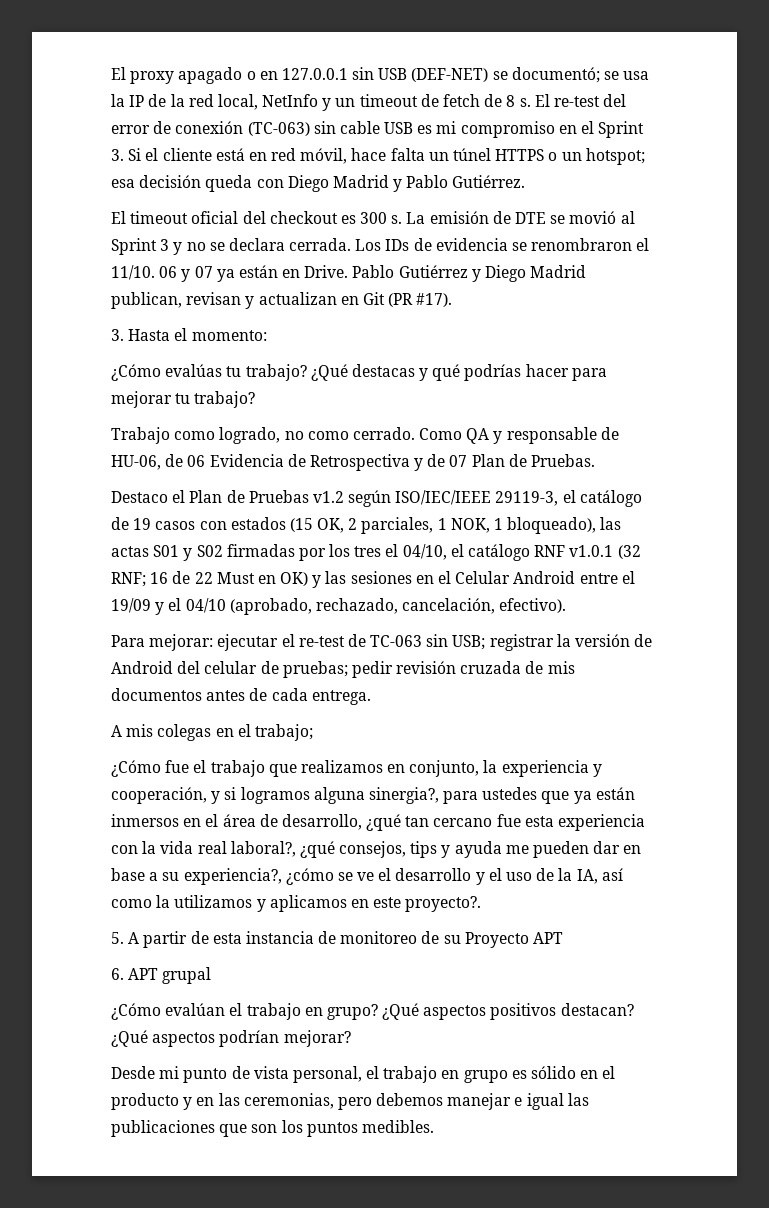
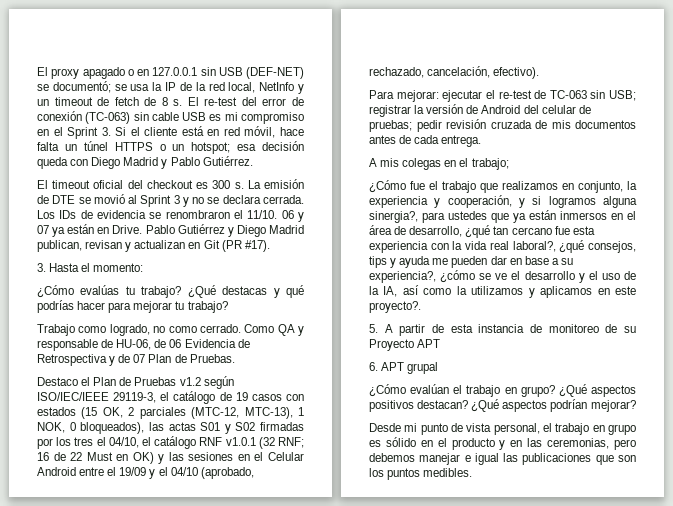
- Destaco el Plan de Pruebas v1.2 según ISO/IEC/IEEE 29119-3, el catálogo de 19 casos con estados (15 OK, 2 parciales, 1 NOK, 1 bloqueado), las actas S01 y S02 firmadas por los tres el 04/10, el catálogo RNF v1.0.1 (32 RNF; 16 de 22 Must en OK) y las sesiones en el Celular Android entre el 19/09 y el 04/10 (aprobado, rechazado, cancelación, efectivo).
+ Destaco el Plan de Pruebas v1.2 según ISO/IEC/IEEE 29119-3, el catálogo de 19 casos con estados (15 OK, 2 parciales (MTC-12, MTC-13), 1 NOK, 0 bloqueados), las actas S01 y S02 firmadas por los tres el 04/10, el catálogo RNF v1.0.1 (32 RNF; 16 de 22 Must en OK) y las sesiones en el Celular Android entre el 19/09 y el 04/10 (aprobado, rechazado, cancelación, efectivo).

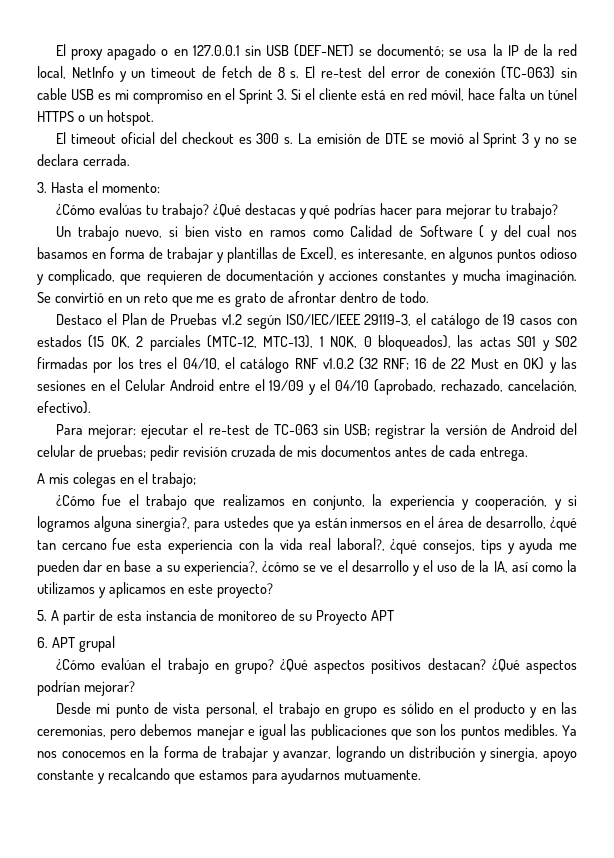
- El re-test del error de conexión (TC-063) sin cable USB es mi compromiso en el Sprint 3. Si el cliente está en red móvil, hace falta un túnel HTTPS o un hotspot; esa decisión queda con Diego Madrid y Pablo Gutiérrez.
+ El re-test del error de conexión (TC-063) sin cable USB es mi compromiso en el Sprint 3. Si el cliente está en red móvil, hace falta un túnel HTTPS o un hotspot.
- Los IDs de evidencia se renombraron el 11/10. 06 y 07 ya están en Drive. Pablo Gutiérrez y Diego Madrid publican, revisan y actualizan en Git (PR #17).
- Trabajo como logrado, no como cerrado. Como QA y responsable de HU-06, de 06 Evidencia de Retrospectiva y de 07 Plan de Pruebas.
+ Un trabajo nuevo, si bien visto en ramos como Calidad de Software ( y del cual nos basamos en forma de trabajar y plantillas de Excel), es interesante, en algunos puntos odioso y complicado, que requieren de documentación y acciones constantes y mucha imaginación. Se convirtió en un reto que me es grato de afrontar dentro de todo.
- Destaco el Plan de Pruebas v1.2 según ISO/IEC/IEEE 29119-3, el catálogo de 19 casos con estados (15 OK, 2 parciales (MTC-12, MTC-13), 1 NOK, 0 bloqueados), las actas S01 y S02 firmadas por los tres el 04/10, el catálogo RNF v1.0.1 (32 RNF;
+ Destaco el Plan de Pruebas v1.2 según ISO/IEC/IEEE 29119-3, el catálogo de 19 casos con estados (15 OK, 2 parciales (MTC-12, MTC-13), 1 NOK, 0 bloqueados), las actas S01 y S02 firmadas por los tres el 04/10, el catálogo RNF v1.0.2 (32 RNF;
- ¿Cómo fue el trabajo que realizamos en conjunto, la experiencia y cooperación, y si logramos alguna sinergia?, para ustedes que ya están inmersos en el área de desarrollo, ¿qué tan cercano fue esta experiencia con la vida real laboral?, ¿qué consejos, tips y ayuda me pueden dar en base a su experiencia?, ¿cómo se ve el desarrollo y el uso de la IA, así como la utilizamos y aplicamos en este proyecto?.
+ ¿Cómo fue el trabajo que realizamos en conjunto, la experiencia y cooperación, y si logramos alguna sinergia?, para ustedes que ya están inmersos en el área de desarrollo, ¿qué tan cercano fue esta experiencia con la vida real laboral?, ¿qué consejos, tips y ayuda me pueden dar en base a su experiencia?, ¿cómo se ve el desarrollo y el uso de la IA, así como la utilizamos y aplicamos en este proyecto?
+ Ya nos conocemos en la forma de trabajar y avanzar, logrando un distribución y sinergia, apoyo constante y recalcando que estamos para ayudarnos mutuamente.

